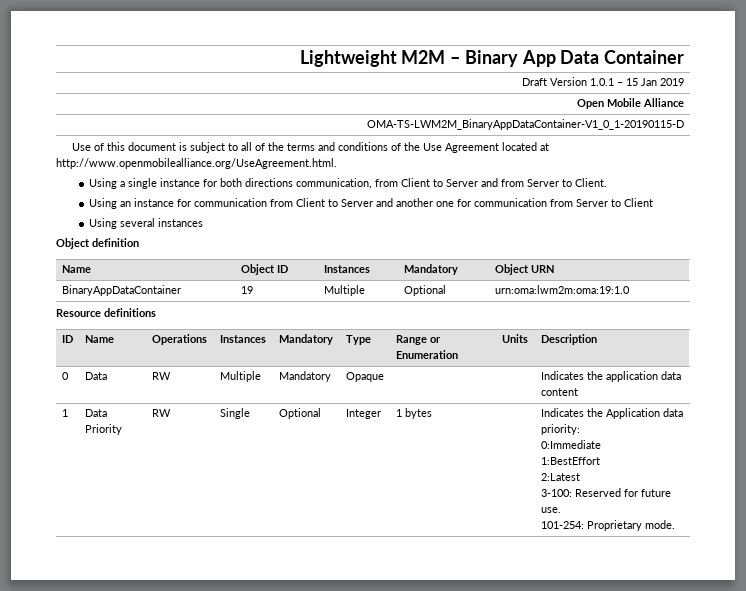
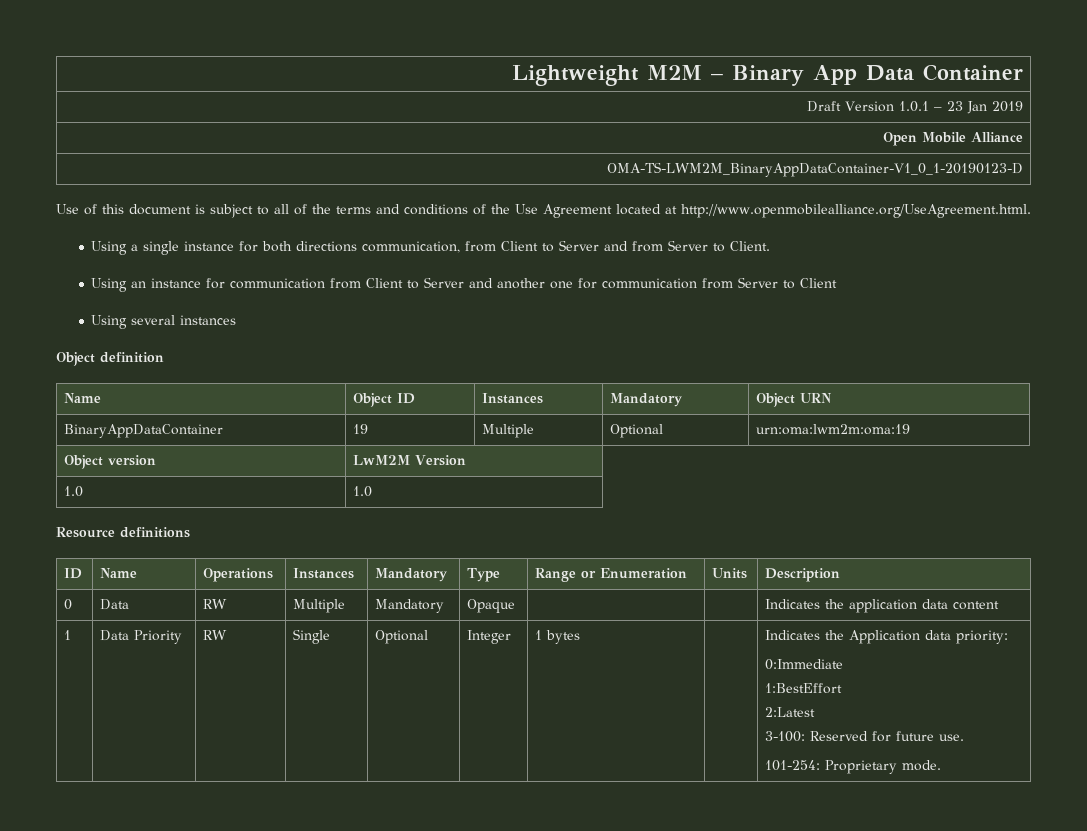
- Draft Version 1.0.1 – 15 Jan 2019
+ Draft Version 1.0.1 – 23 Jan 2019
- OMA-TS-LWM2M_BinaryAppDataContainer-V1_0_1-20190115-D
+ OMA-TS-LWM2M_BinaryAppDataContainer-V1_0_1-20190123-D
- BinaryAppDataContainer | 19 | Multiple | Optional | urn:oma:lwm2m:oma:19:1.0
+ BinaryAppDataContainer | 19 | Multiple | Optional | urn:oma:lwm2m:oma:19
+ Object version | LwM2M Version
+ 1.0 | 1.0

